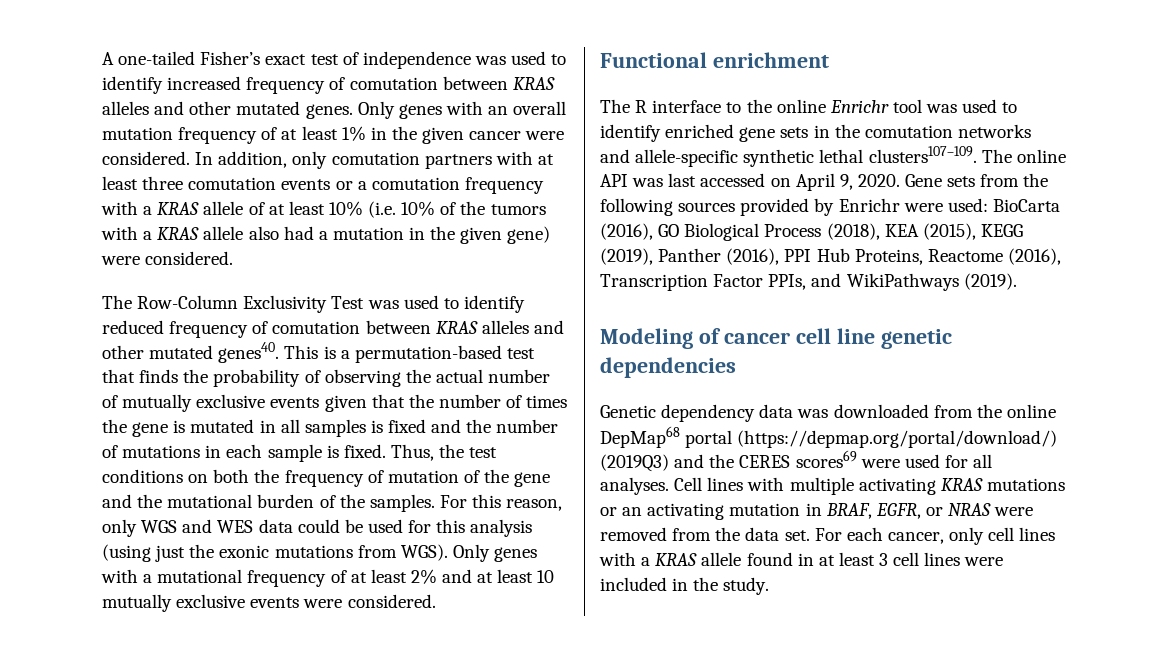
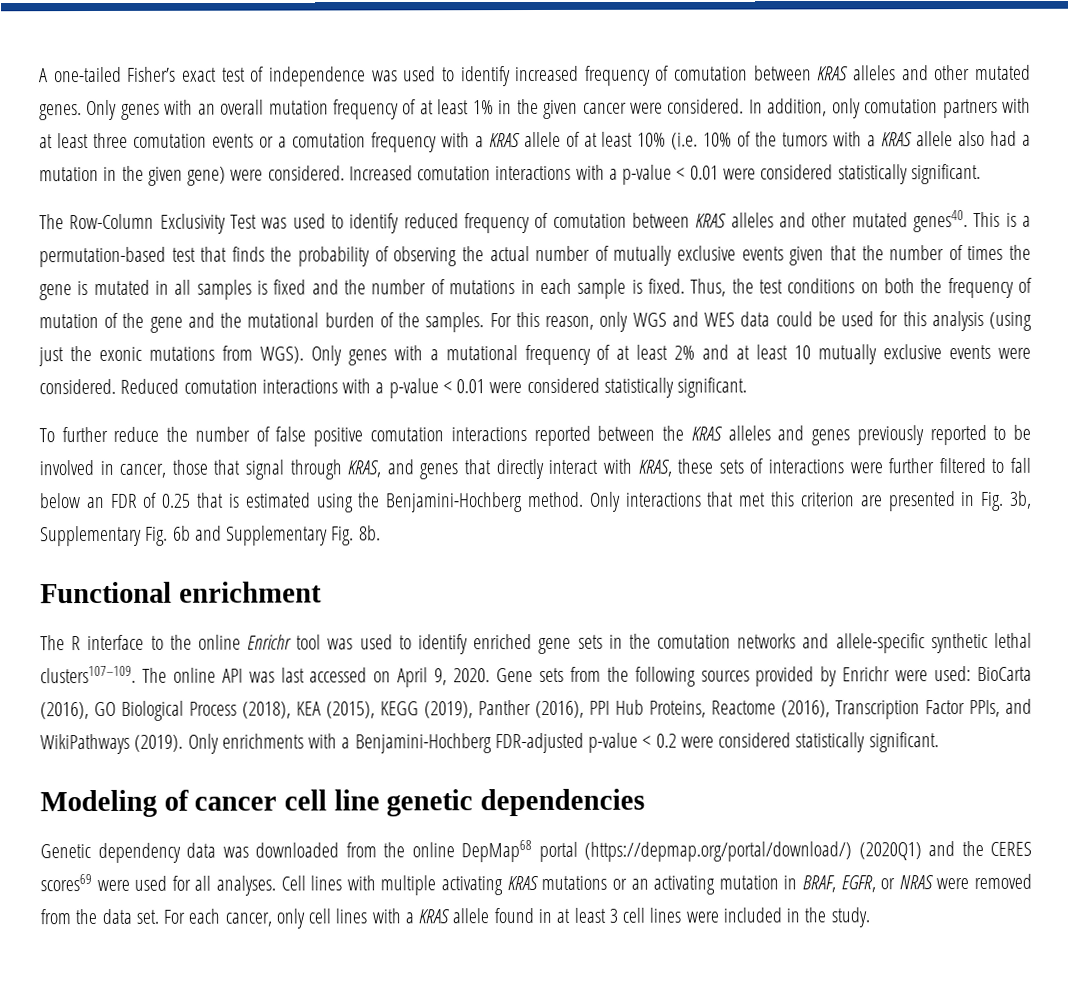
+ Increased comutation interactions with a p-value < 0.01 were considered statistically significant.
+ Reduced comutation interactions with a p-value < 0.01 were considered statistically significant.
+ To further reduce the number of false positive comutation interactions reported between the KRAS alleles and genes previously reported to be involved in cancer, those that signal through KRAS, and genes that directly interact with KRAS, these sets of interactions were further filtered to fall below an FDR of 0.25 that is estimated using the Benjamini-Hochberg method. Only interactions that met this criterion are presented in Fig. 3b, Supplementary Fig. 6b and Supplementary Fig. 8b.
+ Only enrichments with a Benjamini-Hochberg FDR-adjusted p-value < 0.2 were considered statistically significant.
- Genetic dependency data was downloaded from the online DepMap68 portal (https://depmap.org/portal/download/) (2019Q3) and the CERES scores69 were used for all analyses.
+ Genetic dependency data was downloaded from the online DepMap68 portal (https://depmap.org/portal/download/) (2020Q1) and the CERES scores69 were used for all analyses.

